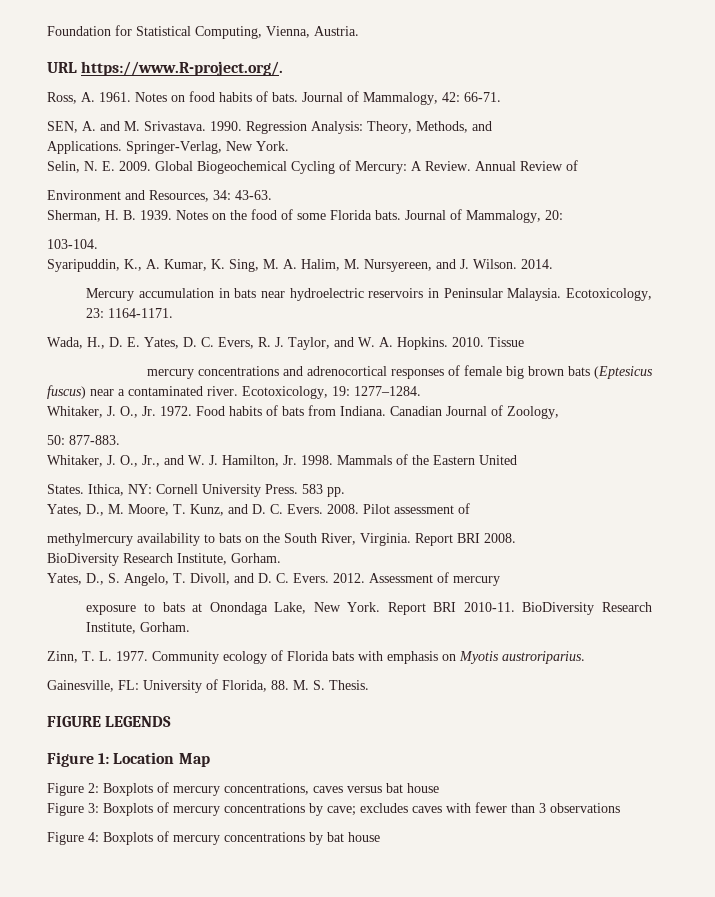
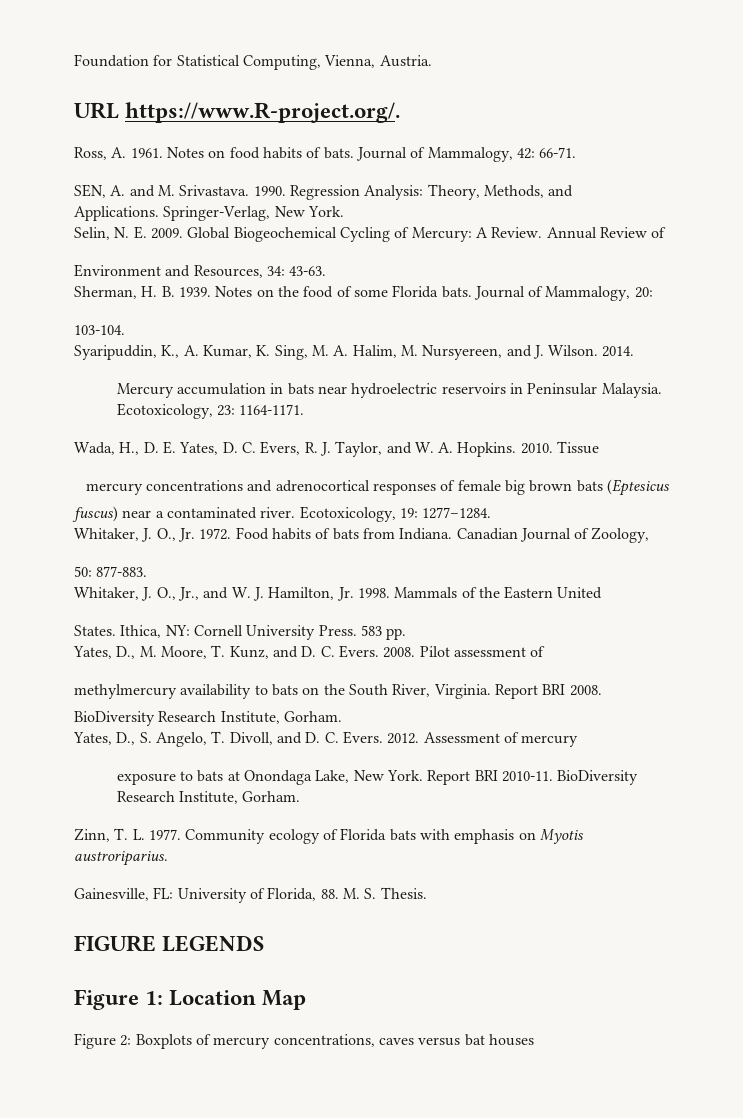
- Figure 2: Boxplots of mercury concentrations, caves versus bat house
- Figure 3: Boxplots of mercury concentrations by cave; excludes caves with fewer than 3 observations
- Figure 4: Boxplots of mercury concentrations by bat house
+ Figure 2: Boxplots of mercury concentrations, caves versus bat houses

